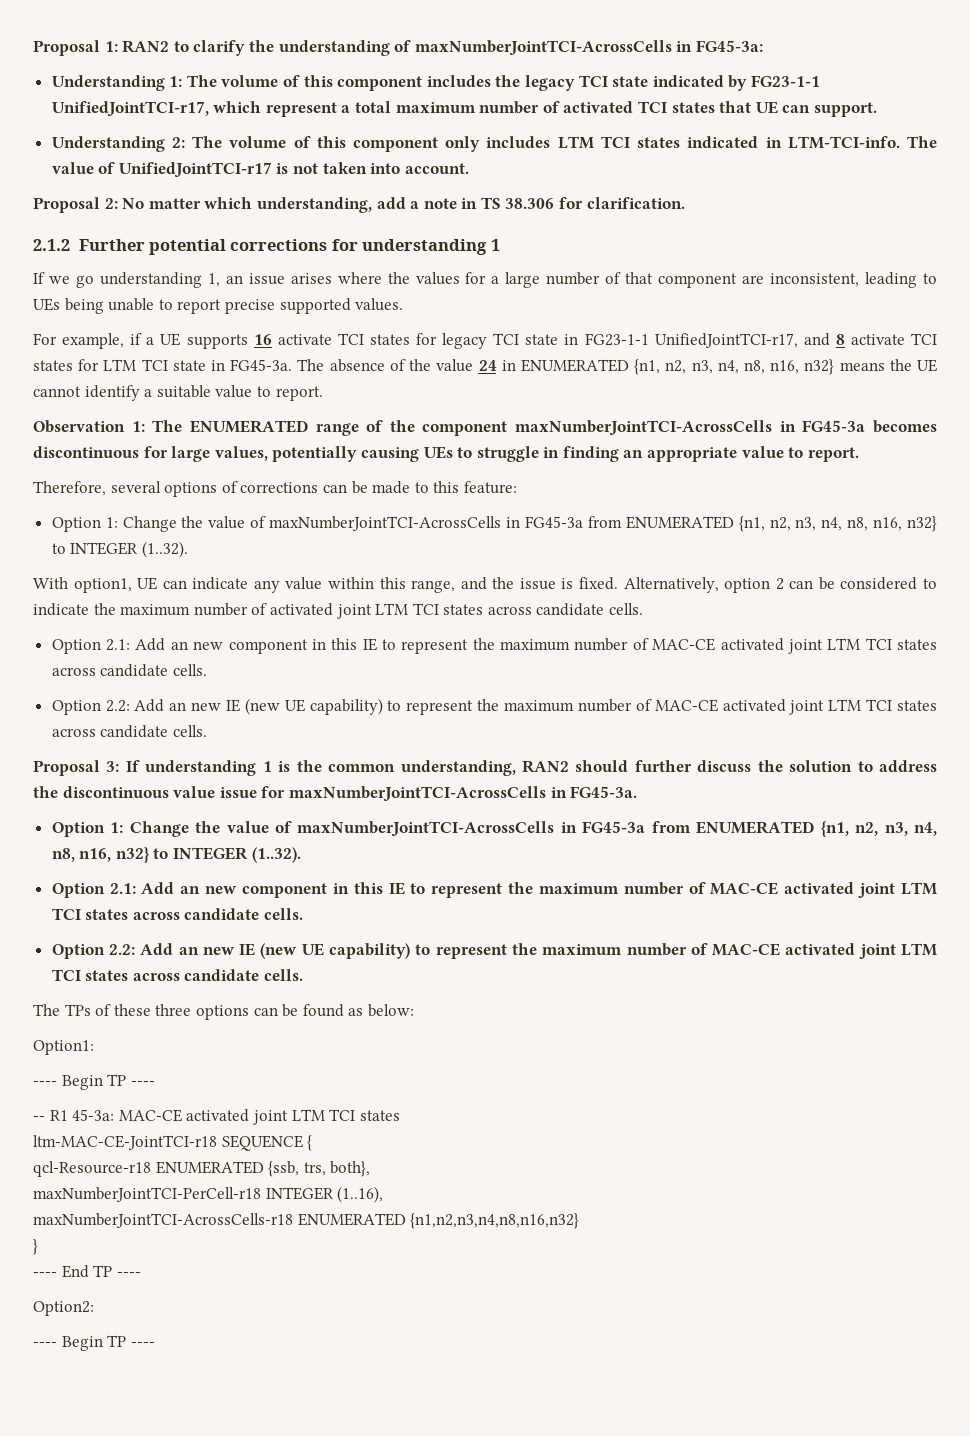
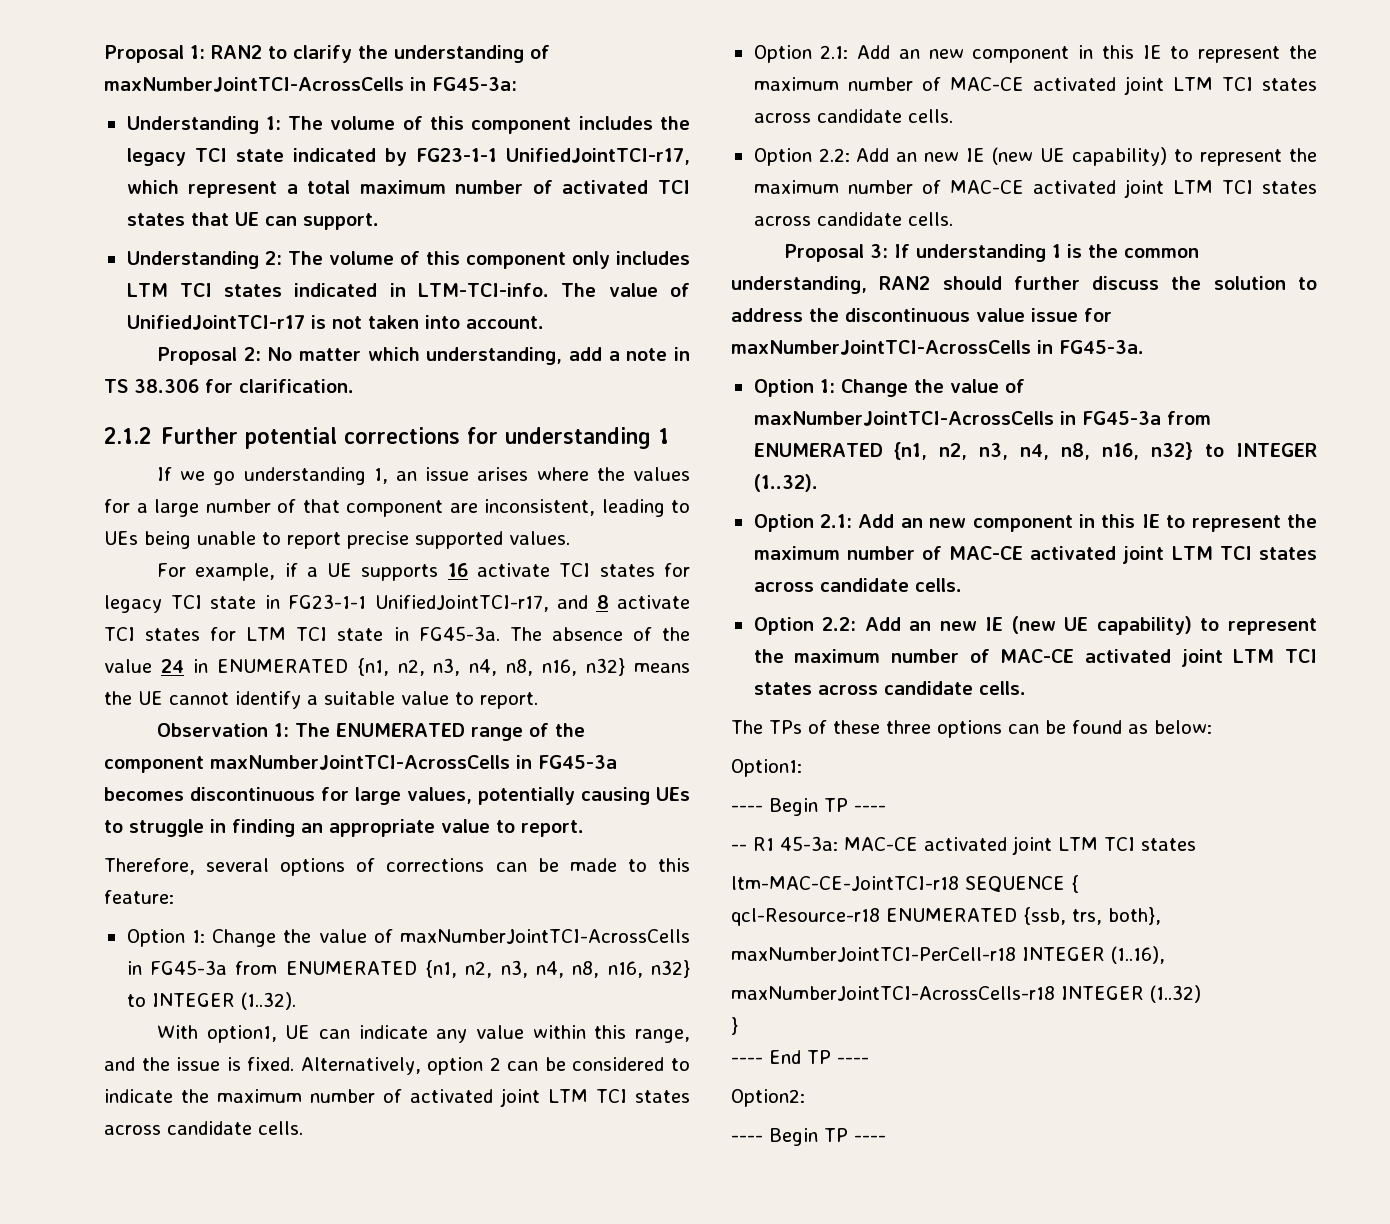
- maxNumberJointTCI-AcrossCells-r18 ENUMERATED {n1,n2,n3,n4,n8,n16,n32}
+ maxNumberJointTCI-AcrossCells-r18 INTEGER (1..32)

